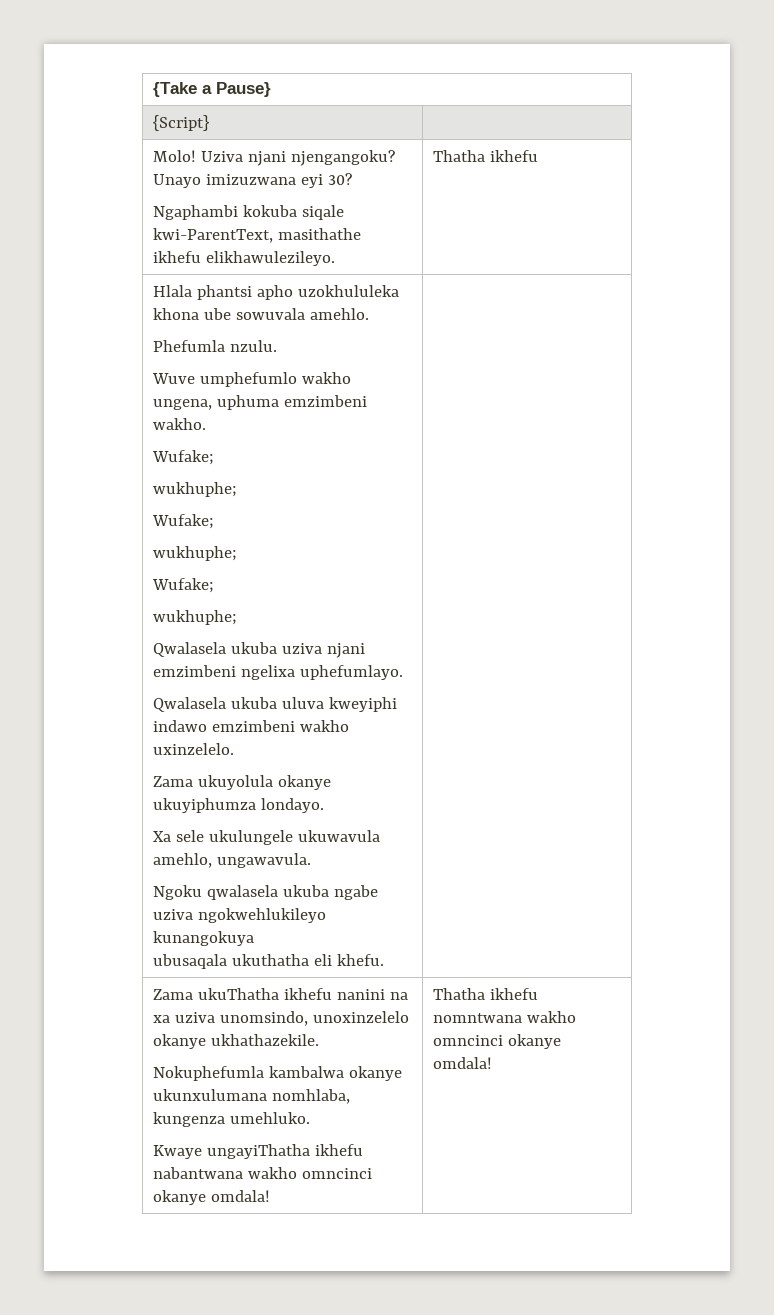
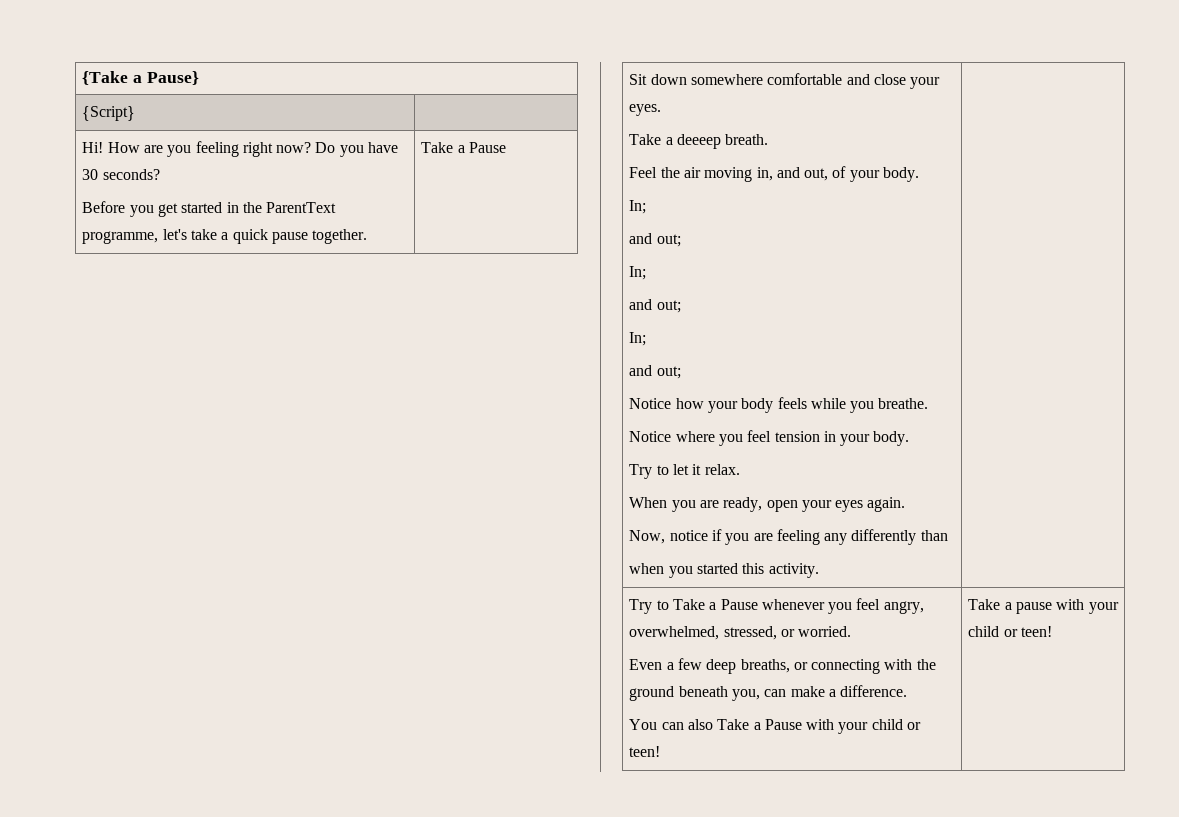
- Molo! Uziva njani njengangoku? Unayo imizuzwana eyi 30?
- Ngaphambi kokuba siqale kwi-ParentText, masithathe ikhefu elikhawulezileyo. | Thatha ikhefu
- Hlala phantsi apho uzokhululeka khona ube sowuvala amehlo.
- Phefumla nzulu.
- Wuve umphefumlo wakho ungena, uphuma emzimbeni wakho.
- Wufake;
- wukhuphe;
- Wufake;
- wukhuphe;
- Wufake;
- wukhuphe;
- Qwalasela ukuba uziva njani emzimbeni ngelixa uphefumlayo.
- Qwalasela ukuba uluva kweyiphi indawo emzimbeni wakho uxinzelelo.
- Zama ukuyolula okanye ukuyiphumza londayo.
- Xa sele ukulungele ukuwavula amehlo, ungawavula.
- Ngoku qwalasela ukuba ngabe uziva ngokwehlukileyo kunangokuya
- ubusaqala ukuthatha eli khefu. |
- Zama ukuThatha ikhefu nanini na xa uziva unomsindo, unoxinzelelo okanye ukhathazekile.
- Nokuphefumla kambalwa okanye ukunxulumana nomhlaba, kungenza umehluko.
- Kwaye ungayiThatha ikhefu nabantwana wakho omncinci okanye omdala! | Thatha ikhefu nomntwana wakho omncinci okanye omdala!
+ Hi! How are you feeling right now? Do you have 30 seconds?
+ Before you get started in the ParentText programme, let's take a quick pause together. | Take a Pause
+ Sit down somewhere comfortable and close your eyes.
+ Take a deeeep breath.
+ Feel the air moving in, and out, of your body.
+ In;
+ and out;
+ In;
+ and out;
+ In;
+ and out;
+ Notice how your body feels while you breathe.
+ Notice where you feel tension in your body.
+ Try to let it relax.
+ When you are ready, open your eyes again.
+ Now, notice if you are feeling any differently than
+ when you started this activity. |
+ Try to Take a Pause whenever you feel angry, overwhelmed, stressed, or worried.
+ Even a few deep breaths, or connecting with the ground beneath you, can make a difference.
+ You can also Take a Pause with your child or teen! | Take a pause with your child or teen!

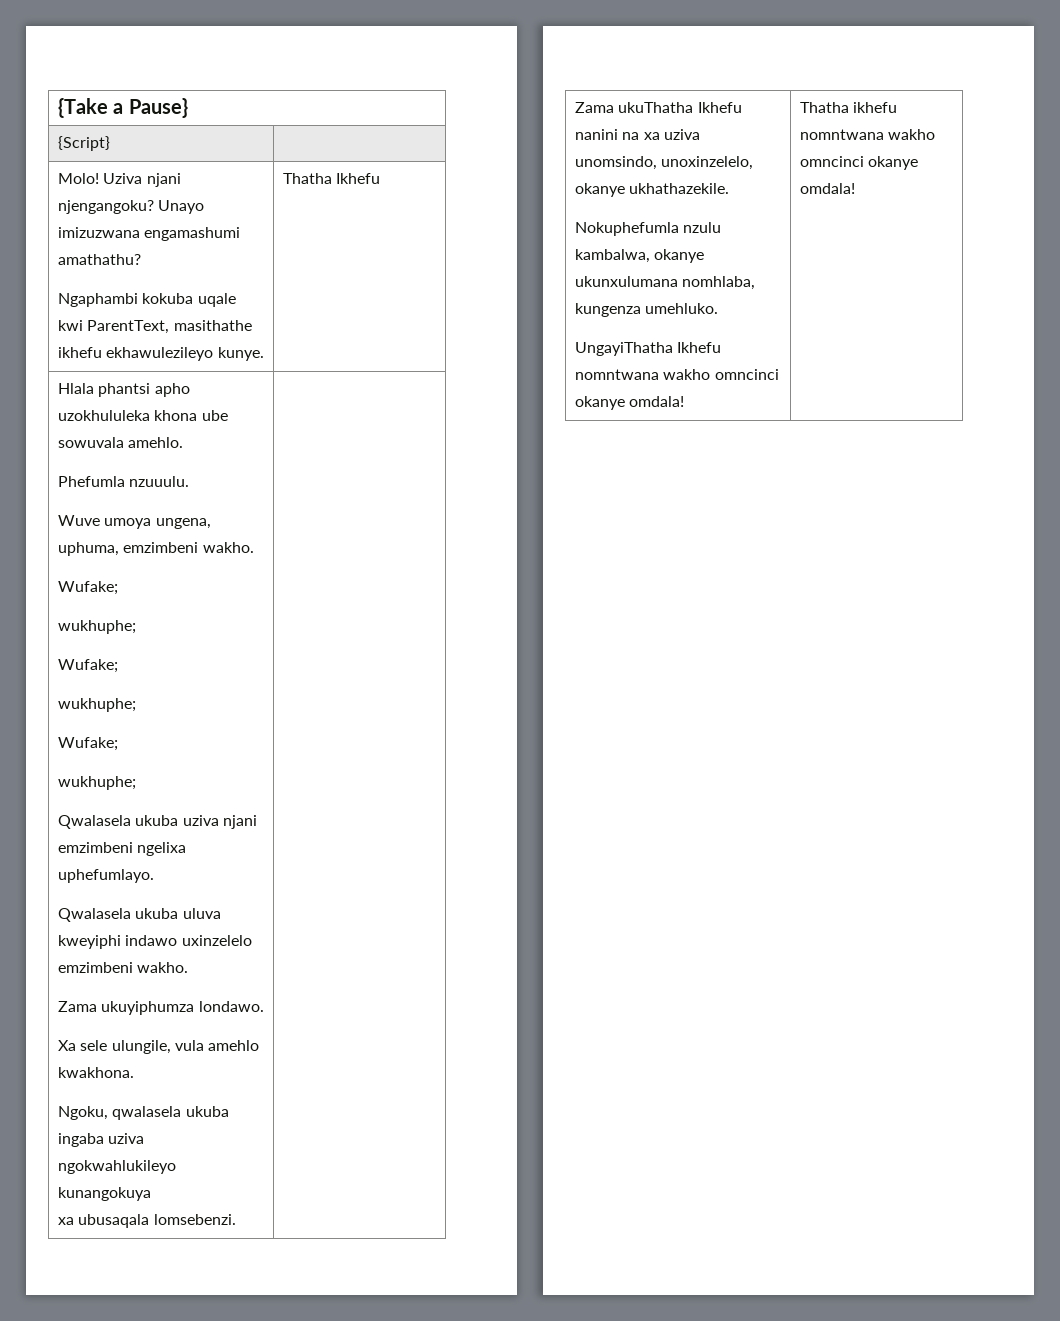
- Hi! How are you feeling right now? Do you have 30 seconds?
- Before you get started in the ParentText programme, let's take a quick pause together. | Take a Pause
- Sit down somewhere comfortable and close your eyes.
- Take a deeeep breath.
- Feel the air moving in, and out, of your body.
- In;
- and out;
- In;
- and out;
- In;
- and out;
- Notice how your body feels while you breathe.
- Notice where you feel tension in your body.
- Try to let it relax.
- When you are ready, open your eyes again.
- Now, notice if you are feeling any differently than
- when you started this activity. |
- Try to Take a Pause whenever you feel angry, overwhelmed, stressed, or worried.
- Even a few deep breaths, or connecting with the ground beneath you, can make a difference.
- You can also Take a Pause with your child or teen! | Take a pause with your child or teen!
+ Molo! Uziva njani njengangoku? Unayo imizuzwana engamashumi amathathu?
+ Ngaphambi kokuba uqale kwi ParentText, masithathe ikhefu ekhawulezileyo kunye. | Thatha Ikhefu
+ Hlala phantsi apho uzokhululeka khona ube sowuvala amehlo.
+ Phefumla nzuuulu.
+ Wuve umoya ungena, uphuma, emzimbeni wakho.
+ Wufake;
+ wukhuphe;
+ Wufake;
+ wukhuphe;
+ Wufake;
+ wukhuphe;
+ Qwalasela ukuba uziva njani emzimbeni ngelixa uphefumlayo.
+ Qwalasela ukuba uluva kweyiphi indawo uxinzelelo emzimbeni wakho.
+ Zama ukuyiphumza londawo.
+ Xa sele ulungile, vula amehlo kwakhona.
+ Ngoku, qwalasela ukuba ingaba uziva ngokwahlukileyo kunangokuya
+ xa ubusaqala lomsebenzi. |
+ Zama ukuThatha Ikhefu nanini na xa uziva unomsindo, unoxinzelelo, okanye ukhathazekile.
+ Nokuphefumla nzulu kambalwa, okanye ukunxulumana nomhlaba, kungenza umehluko.
+ UngayiThatha Ikhefu nomntwana wakho omncinci okanye omdala! | Thatha ikhefu nomntwana wakho omncinci okanye omdala!

